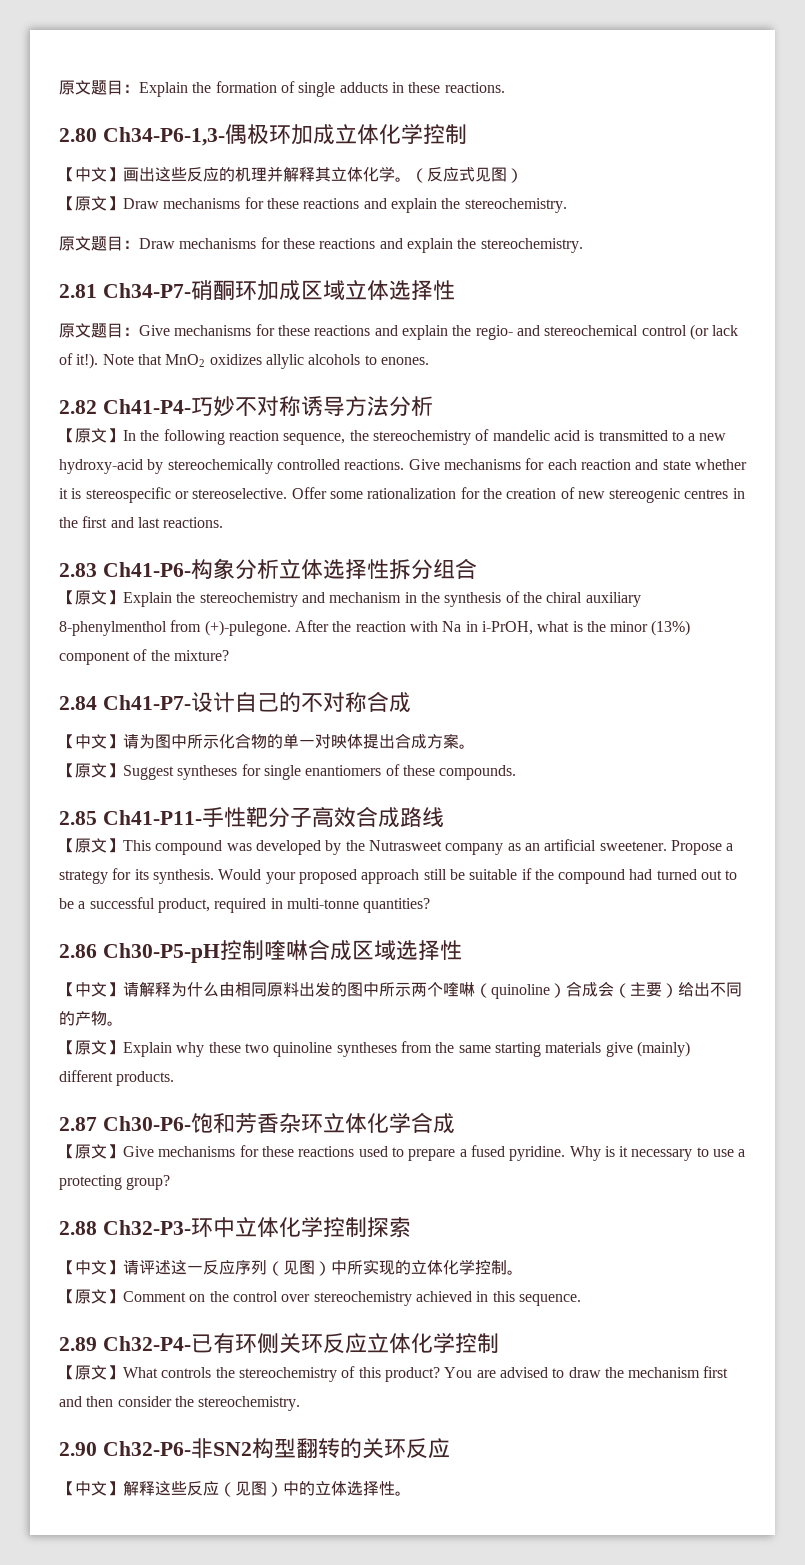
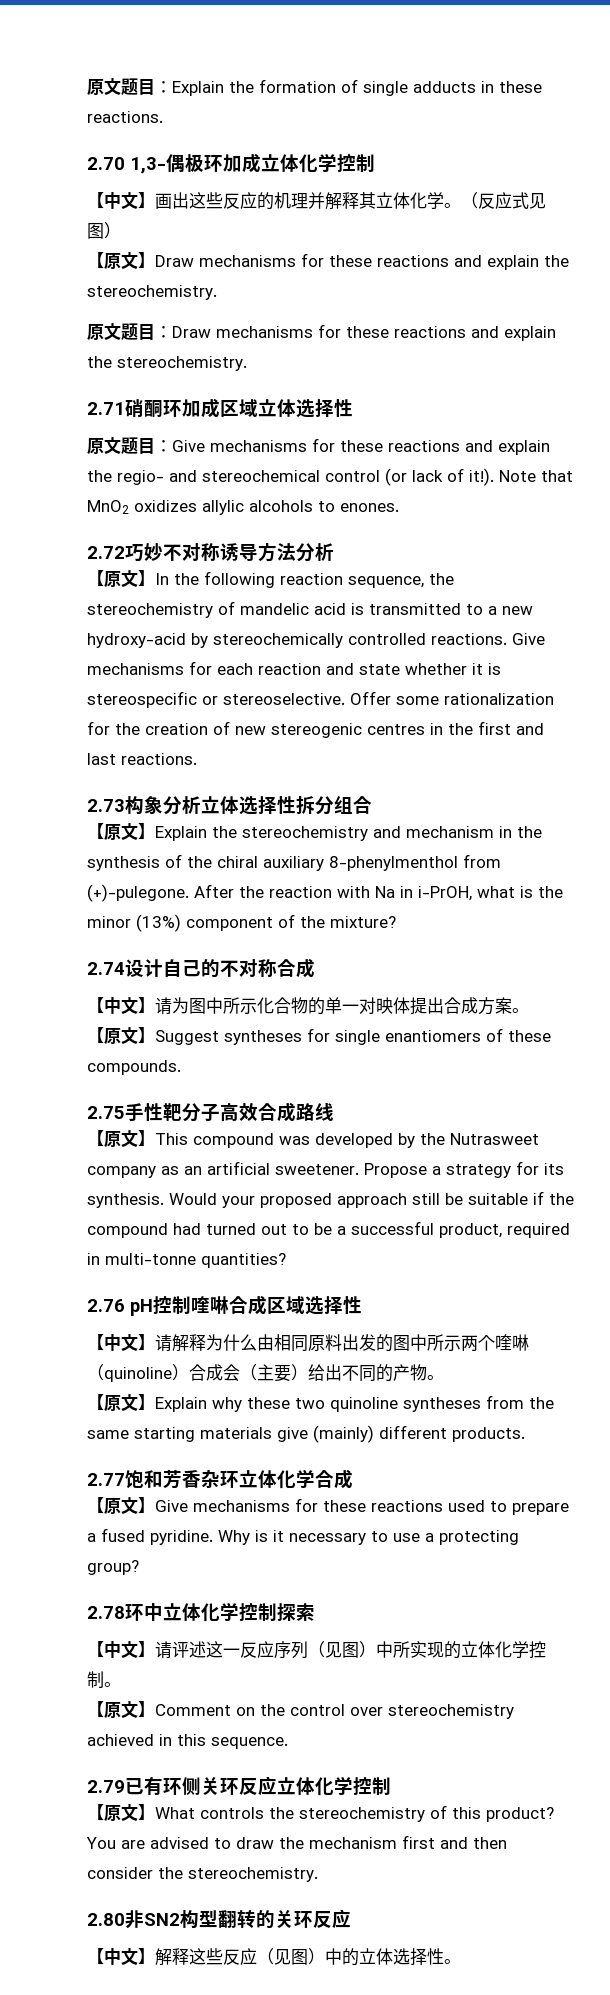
- 2.80 Ch34-P6-1,3-偶极环加成立体化学控制
+ 2.70 1,3-偶极环加成立体化学控制
- 2.81 Ch34-P7-硝酮环加成区域立体选择性
+ 2.71硝酮环加成区域立体选择性
- 2.82 Ch41-P4-巧妙不对称诱导方法分析
+ 2.72巧妙不对称诱导方法分析
- 2.83 Ch41-P6-构象分析立体选择性拆分组合
+ 2.73构象分析立体选择性拆分组合
- 2.84 Ch41-P7-设计自己的不对称合成
+ 2.74设计自己的不对称合成
- 2.85 Ch41-P11-手性靶分子高效合成路线
+ 2.75手性靶分子高效合成路线
- 2.86 Ch30-P5-pH控制喹啉合成区域选择性
+ 2.76 pH控制喹啉合成区域选择性
- 2.87 Ch30-P6-饱和芳香杂环立体化学合成
+ 2.77饱和芳香杂环立体化学合成
- 2.88 Ch32-P3-环中立体化学控制探索
+ 2.78环中立体化学控制探索
- 2.89 Ch32-P4-已有环侧关环反应立体化学控制
+ 2.79已有环侧关环反应立体化学控制
- 2.90 Ch32-P6-非SN2构型翻转的关环反应
+ 2.80非SN2构型翻转的关环反应

